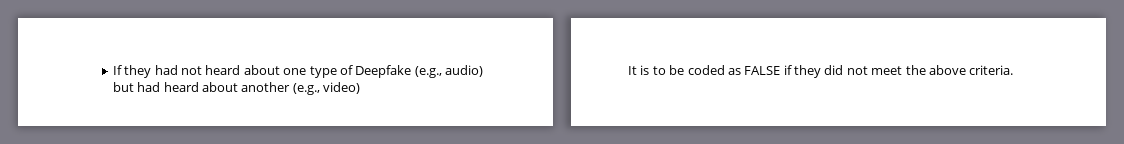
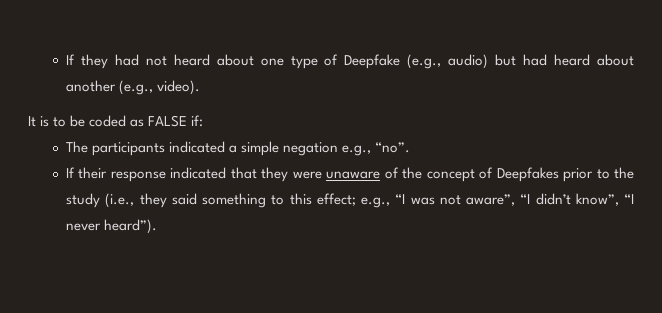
- If they had not heard about one type of Deepfake (e.g., audio) but had heard about another (e.g., video)
+ If they had not heard about one type of Deepfake (e.g., audio) but had heard about another (e.g., video).
- It is to be coded as FALSE if they did not meet the above criteria.
+ It is to be coded as FALSE if:
+ The participants indicated a simple negation e.g., “no”.
+ If their response indicated that they were unaware of the concept of Deepfakes prior to the study (i.e., they said something to this effect; e.g., “I was not aware”, “I didn’t know”, “I never heard”).

